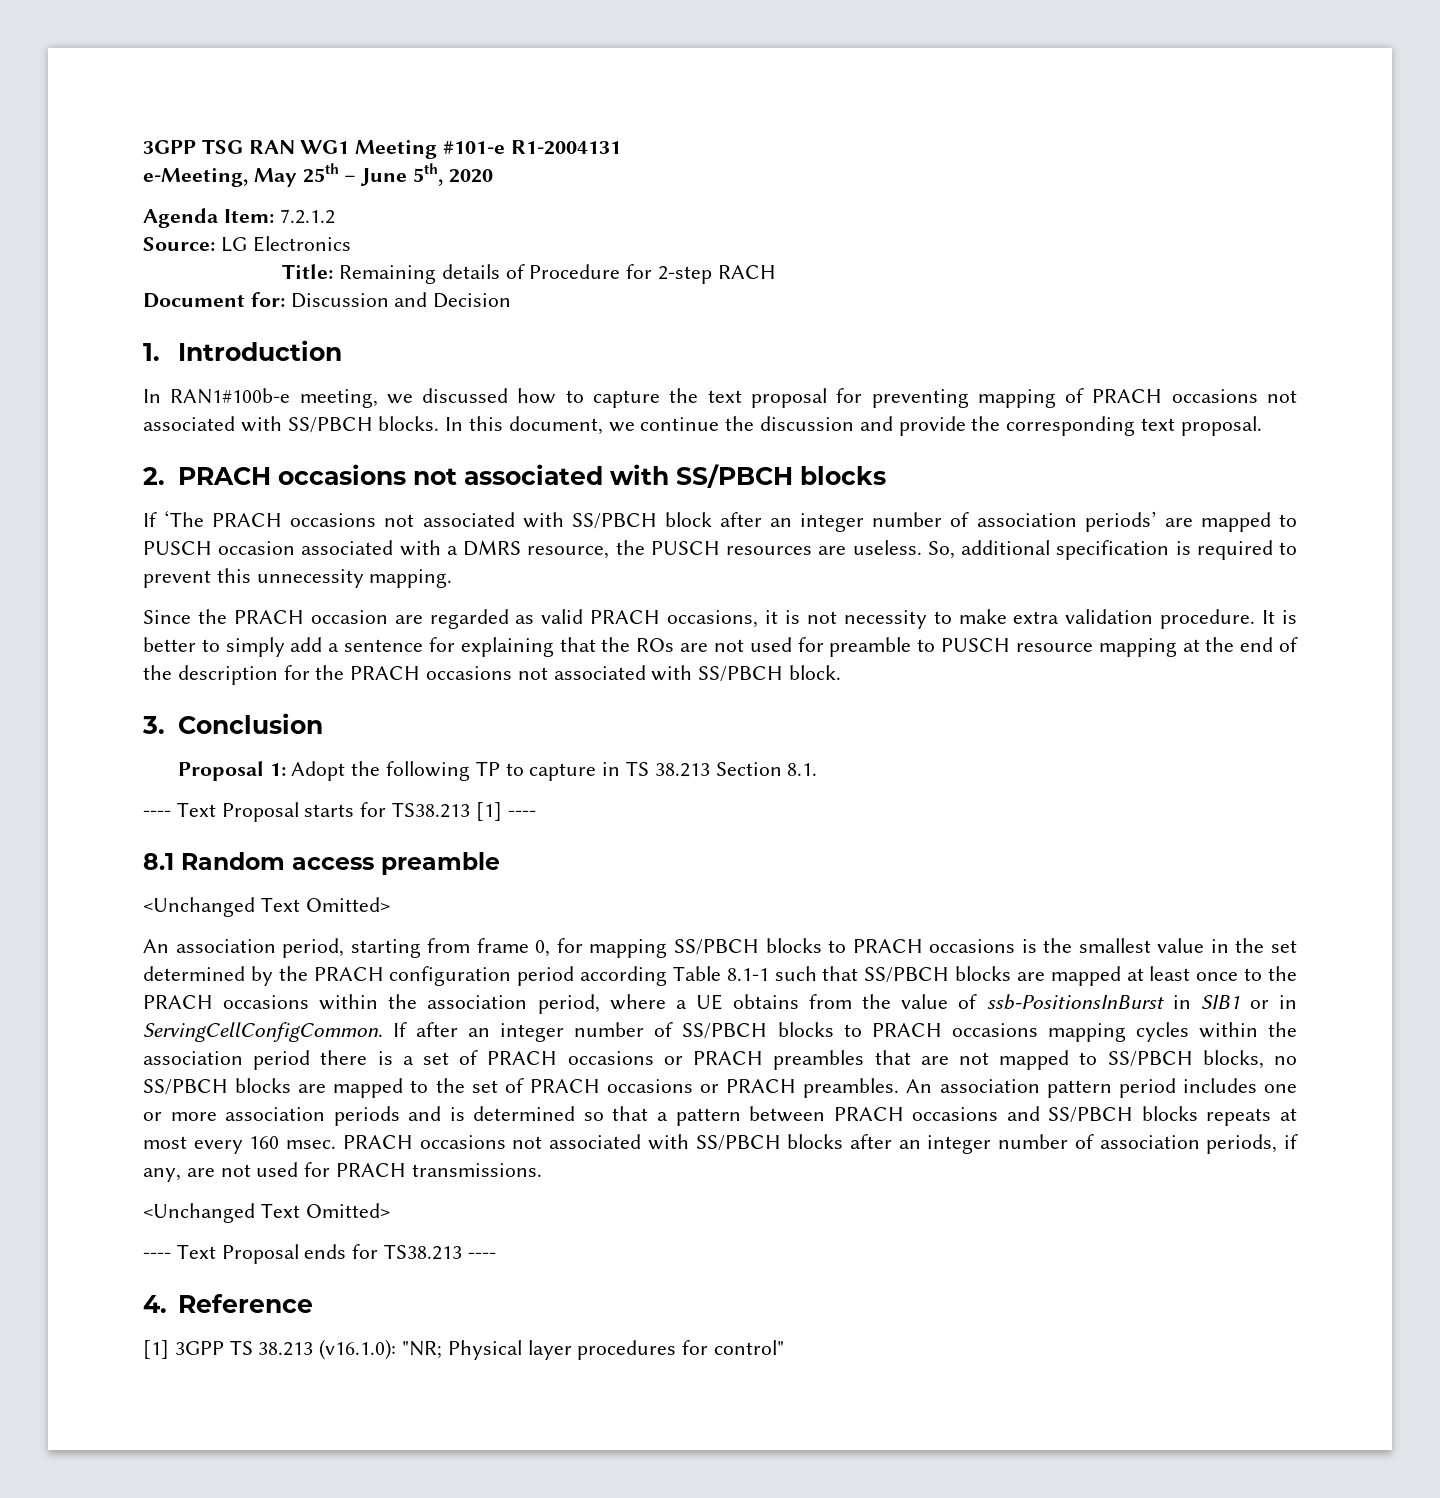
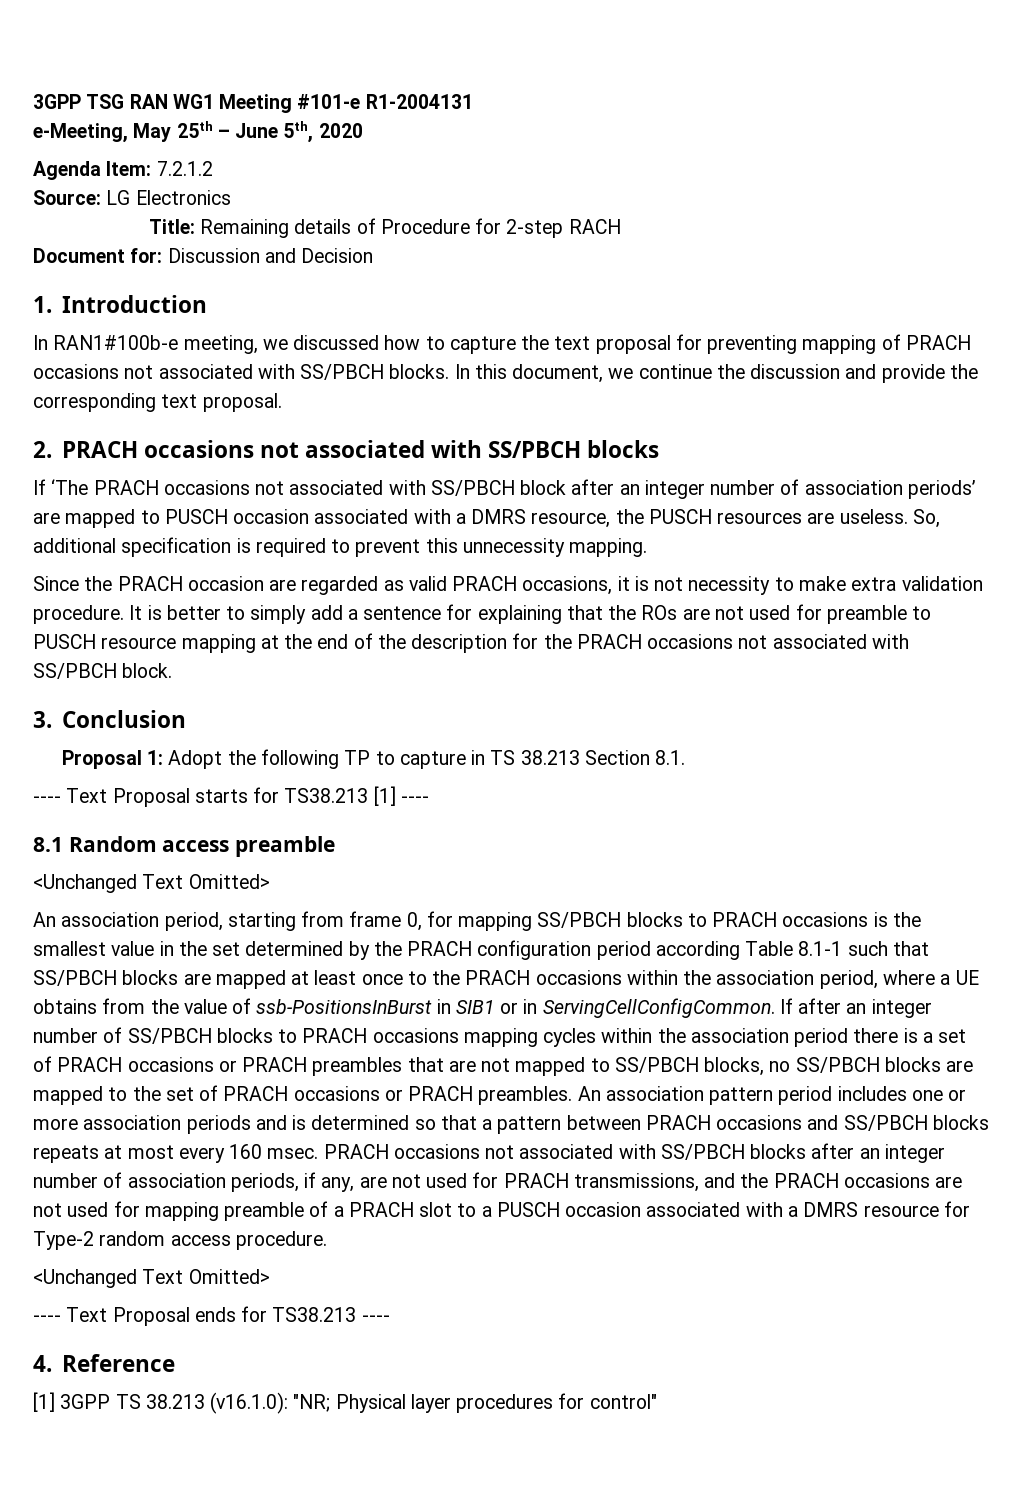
- PRACH occasions not associated with SS/PBCH blocks after an integer number of association periods, if any, are not used for PRACH transmissions.
+ PRACH occasions not associated with SS/PBCH blocks after an integer number of association periods, if any, are not used for PRACH transmissions, and the PRACH occasions are not used for mapping preamble of a PRACH slot to a PUSCH occasion associated with a DMRS resource for Type-2 random access procedure.

